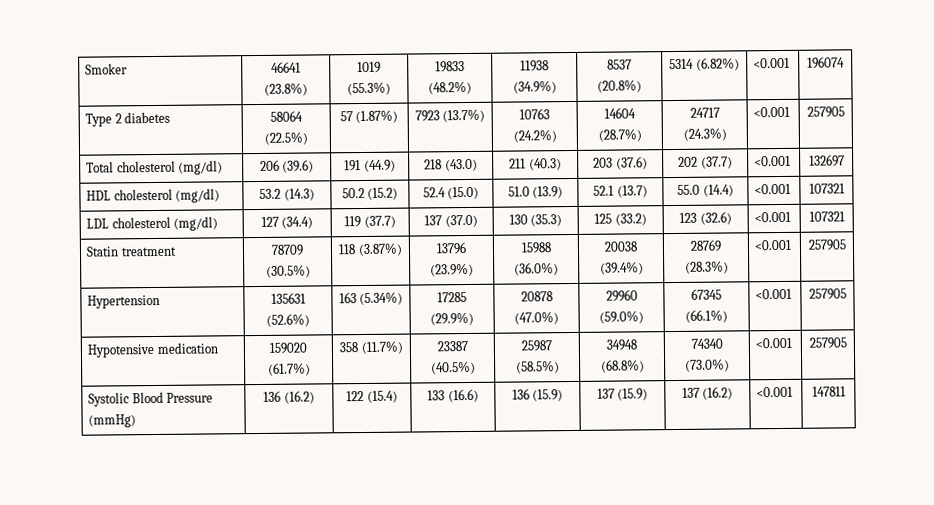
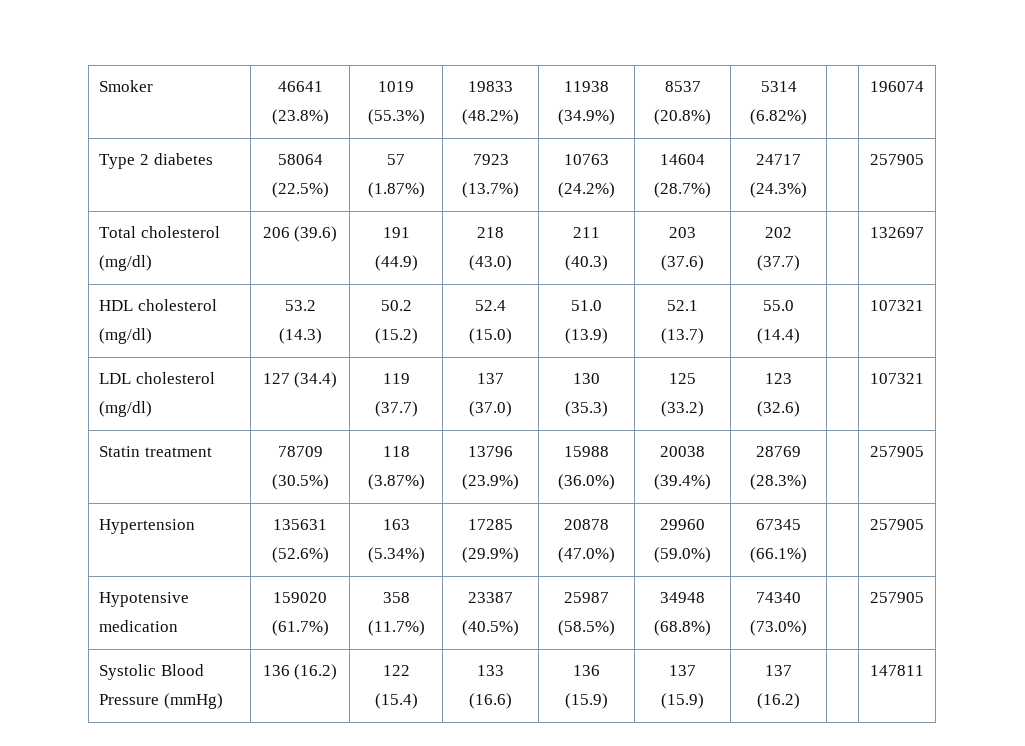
- Smoker | 46641 (23.8%) | 1019 (55.3%) | 19833 (48.2%) | 11938 (34.9%) | 8537 (20.8%) | 5314 (6.82%) | <0.001 | 196074
+ Smoker | 46641 (23.8%) | 1019 (55.3%) | 19833 (48.2%) | 11938 (34.9%) | 8537 (20.8%) | 5314 (6.82%) | | 196074
- Type 2 diabetes | 58064 (22.5%) | 57 (1.87%) | 7923 (13.7%) | 10763 (24.2%) | 14604 (28.7%) | 24717 (24.3%) | <0.001 | 257905
+ Type 2 diabetes | 58064 (22.5%) | 57 (1.87%) | 7923 (13.7%) | 10763 (24.2%) | 14604 (28.7%) | 24717 (24.3%) | | 257905
- Total cholesterol (mg/dl) | 206 (39.6) | 191 (44.9) | 218 (43.0) | 211 (40.3) | 203 (37.6) | 202 (37.7) | <0.001 | 132697
+ Total cholesterol (mg/dl) | 206 (39.6) | 191 (44.9) | 218 (43.0) | 211 (40.3) | 203 (37.6) | 202 (37.7) | | 132697
- HDL cholesterol (mg/dl) | 53.2 (14.3) | 50.2 (15.2) | 52.4 (15.0) | 51.0 (13.9) | 52.1 (13.7) | 55.0 (14.4) | <0.001 | 107321
+ HDL cholesterol (mg/dl) | 53.2 (14.3) | 50.2 (15.2) | 52.4 (15.0) | 51.0 (13.9) | 52.1 (13.7) | 55.0 (14.4) | | 107321
- LDL cholesterol (mg/dl) | 127 (34.4) | 119 (37.7) | 137 (37.0) | 130 (35.3) | 125 (33.2) | 123 (32.6) | <0.001 | 107321
+ LDL cholesterol (mg/dl) | 127 (34.4) | 119 (37.7) | 137 (37.0) | 130 (35.3) | 125 (33.2) | 123 (32.6) | | 107321
- Statin treatment | 78709 (30.5%) | 118 (3.87%) | 13796 (23.9%) | 15988 (36.0%) | 20038 (39.4%) | 28769 (28.3%) | <0.001 | 257905
+ Statin treatment | 78709 (30.5%) | 118 (3.87%) | 13796 (23.9%) | 15988 (36.0%) | 20038 (39.4%) | 28769 (28.3%) | | 257905
- Hypertension | 135631 (52.6%) | 163 (5.34%) | 17285 (29.9%) | 20878 (47.0%) | 29960 (59.0%) | 67345 (66.1%) | <0.001 | 257905
+ Hypertension | 135631 (52.6%) | 163 (5.34%) | 17285 (29.9%) | 20878 (47.0%) | 29960 (59.0%) | 67345 (66.1%) | | 257905
- Hypotensive medication | 159020 (61.7%) | 358 (11.7%) | 23387 (40.5%) | 25987 (58.5%) | 34948 (68.8%) | 74340 (73.0%) | <0.001 | 257905
+ Hypotensive medication | 159020 (61.7%) | 358 (11.7%) | 23387 (40.5%) | 25987 (58.5%) | 34948 (68.8%) | 74340 (73.0%) | | 257905
- Systolic Blood Pressure (mmHg) | 136 (16.2) | 122 (15.4) | 133 (16.6) | 136 (15.9) | 137 (15.9) | 137 (16.2) | <0.001 | 147811
+ Systolic Blood Pressure (mmHg) | 136 (16.2) | 122 (15.4) | 133 (16.6) | 136 (15.9) | 137 (15.9) | 137 (16.2) | | 147811

